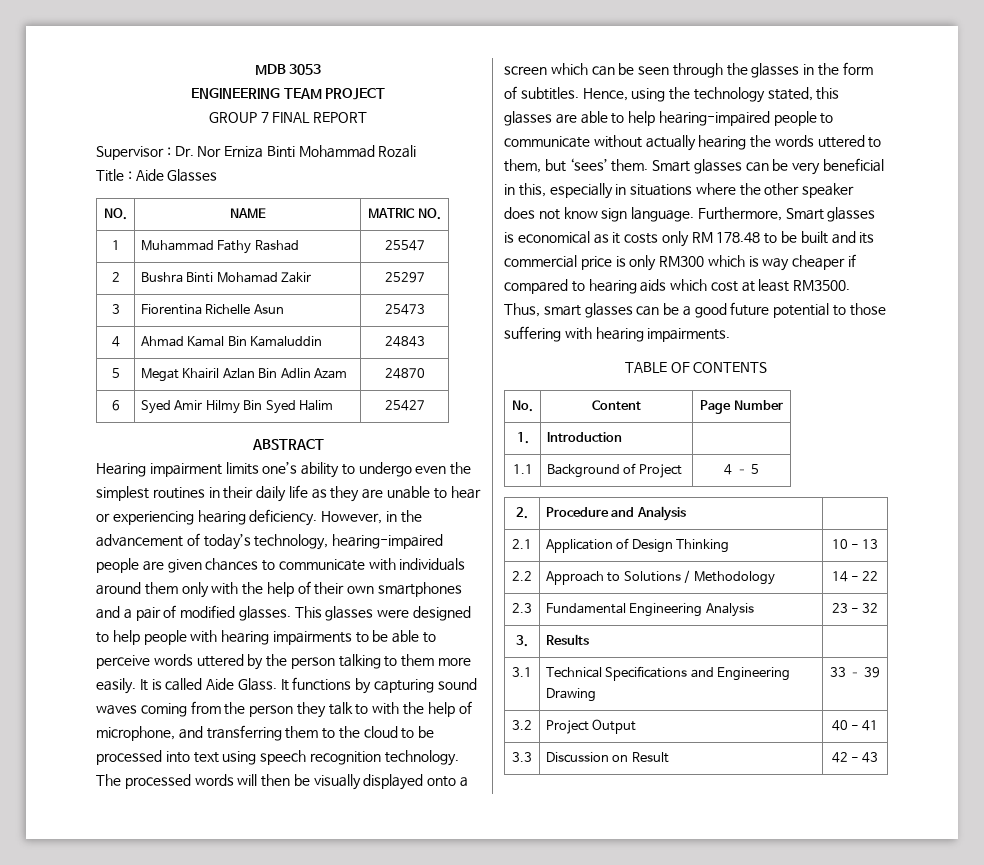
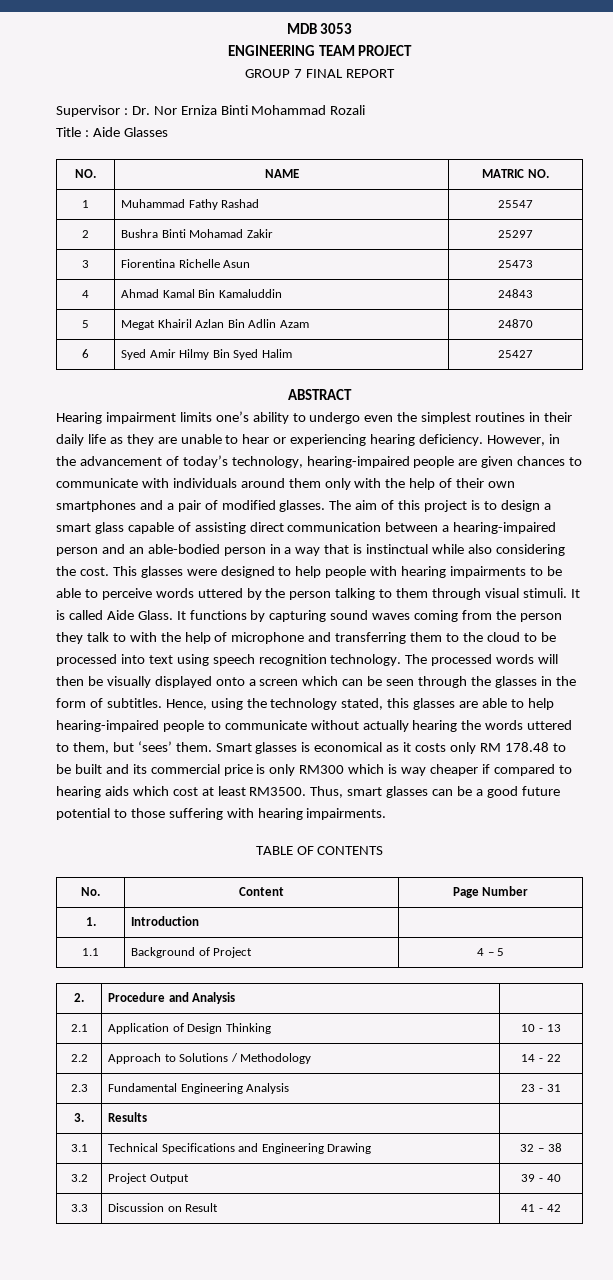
+ The aim of this project is to design a smart glass capable of assisting direct communication between a hearing-impaired person and an able-bodied person in a way that is instinctual while also considering the cost.
- This glasses were designed to help people with hearing impairments to be able to perceive words uttered by the person talking to them more easily.
+ This glasses were designed to help people with hearing impairments to be able to perceive words uttered by the person talking to them through visual stimuli.
- It functions by capturing sound waves coming from the person they talk to with the help of microphone, and transferring them to the cloud to be processed into text using speech recognition technology.
+ It functions by capturing sound waves coming from the person they talk to with the help of microphone and transferring them to the cloud to be processed into text using speech recognition technology.
- Smart glasses can be very beneficial in this, especially in situations where the other speaker does not know sign language. Furthermore, Smart glasses is economical as it costs only RM 178.48 to be built and its commercial price is only RM300 which is way cheaper if compared to hearing aids which cost at least RM3500.
+ Smart glasses is economical as it costs only RM 178.48 to be built and its commercial price is only RM300 which is way cheaper if compared to hearing aids which cost at least RM3500.
- 2.3 | Fundamental Engineering Analysis | 23 - 32
+ 2.3 | Fundamental Engineering Analysis | 23 - 31
- 3.1 | Technical Specifications and Engineering Drawing | 33 – 39
+ 3.1 | Technical Specifications and Engineering Drawing | 32 – 38
- 3.2 | Project Output | 40 - 41
+ 3.2 | Project Output | 39 - 40
- 3.3 | Discussion on Result | 42 - 43
+ 3.3 | Discussion on Result | 41 - 42

